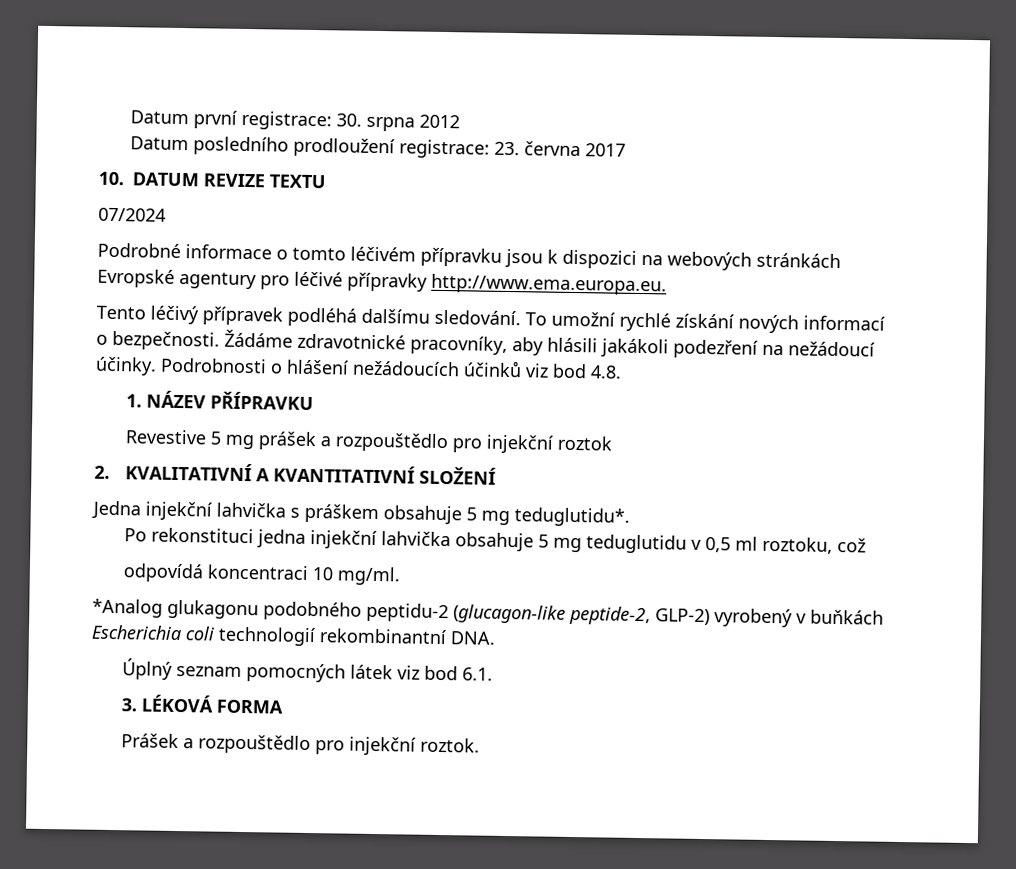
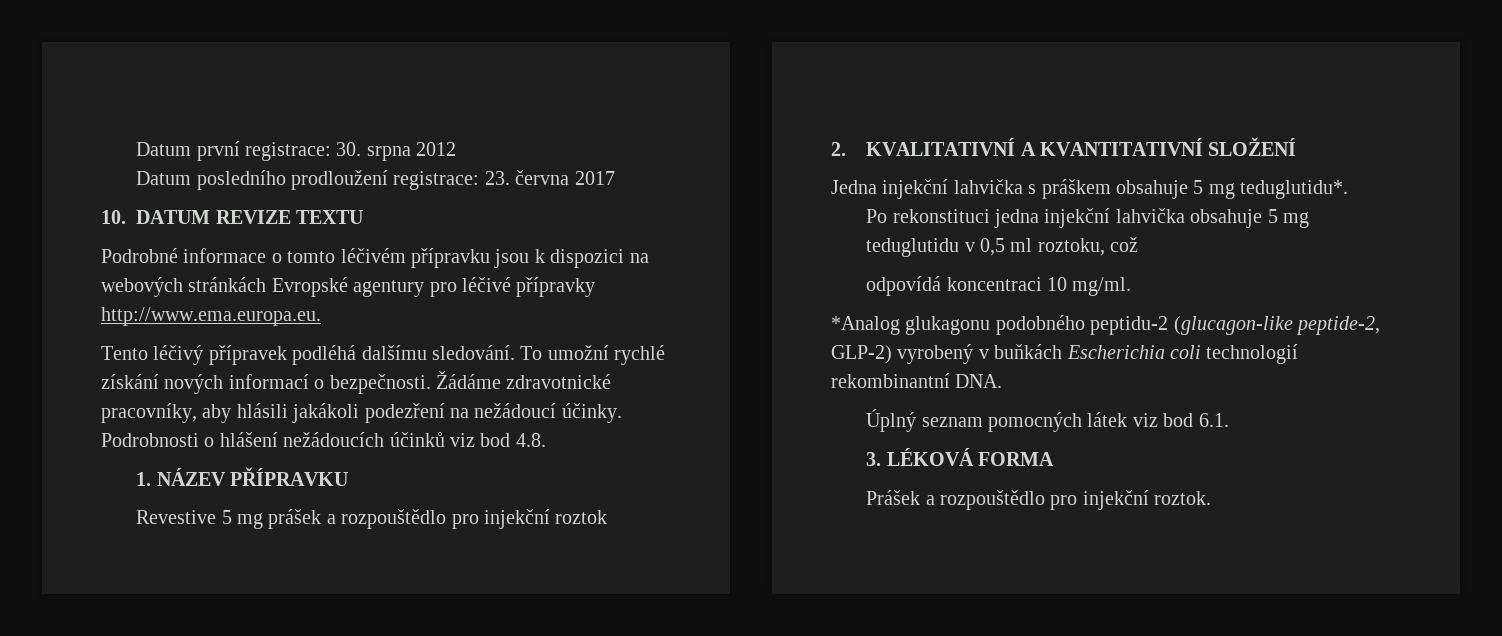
- 07/2024

